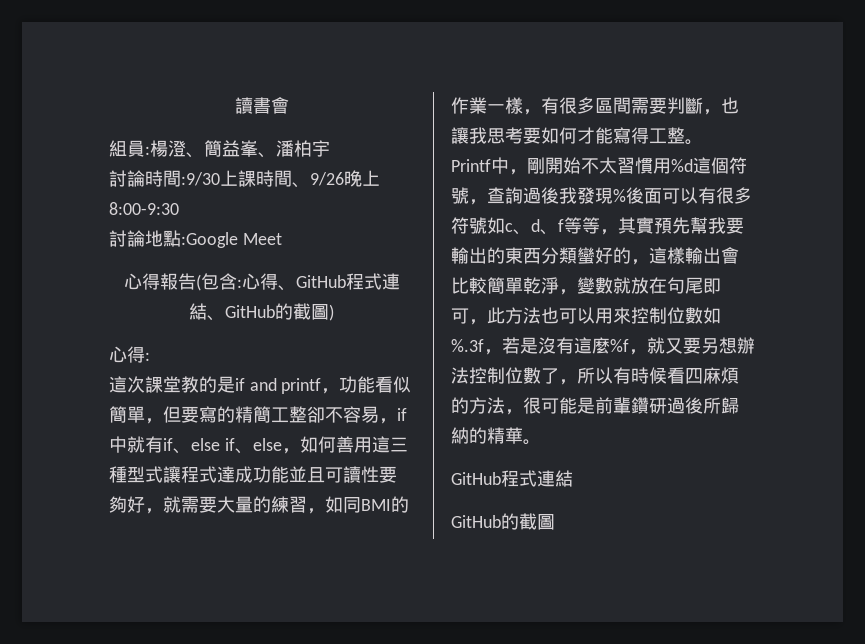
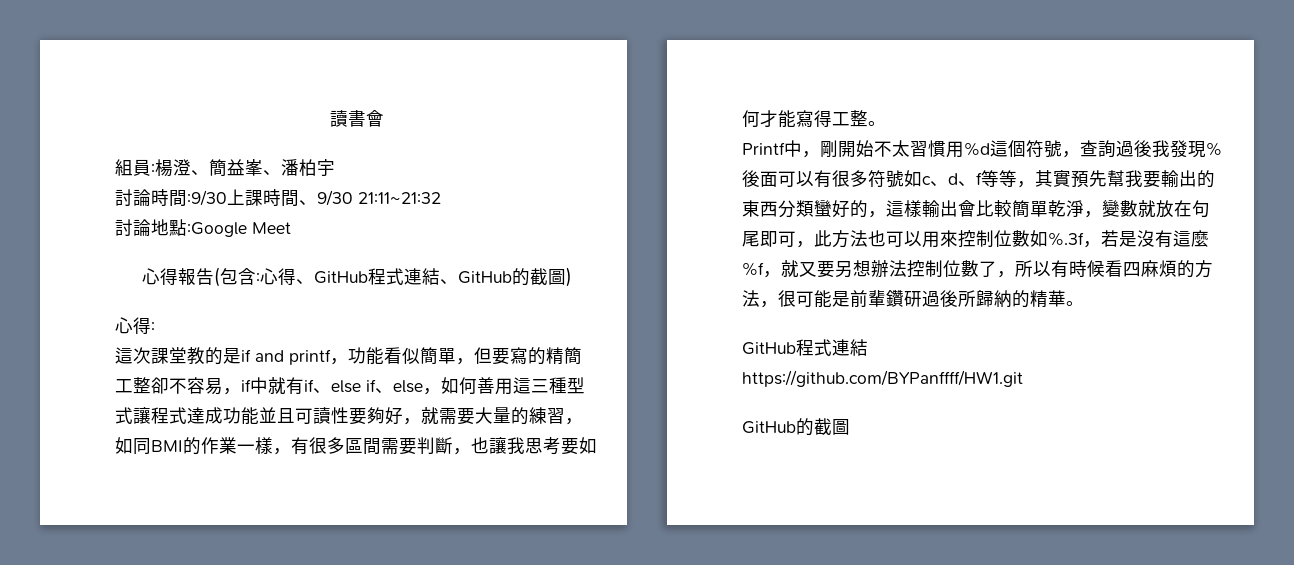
- 討論時間:9/30上課時間、9/26晚上8:00-9:30
+ 討論時間:9/30上課時間、9/30 21:11~21:32
+ https://github.com/BYPanffff/HW1.git

